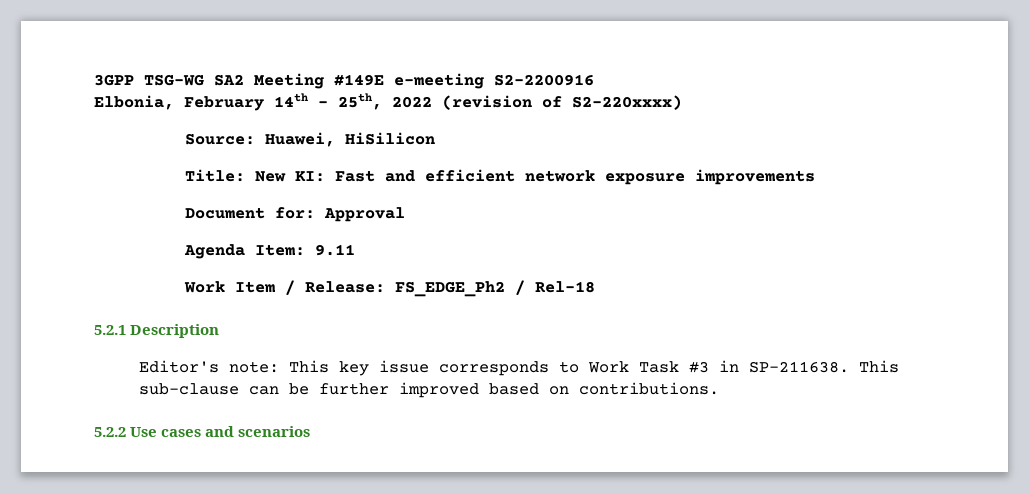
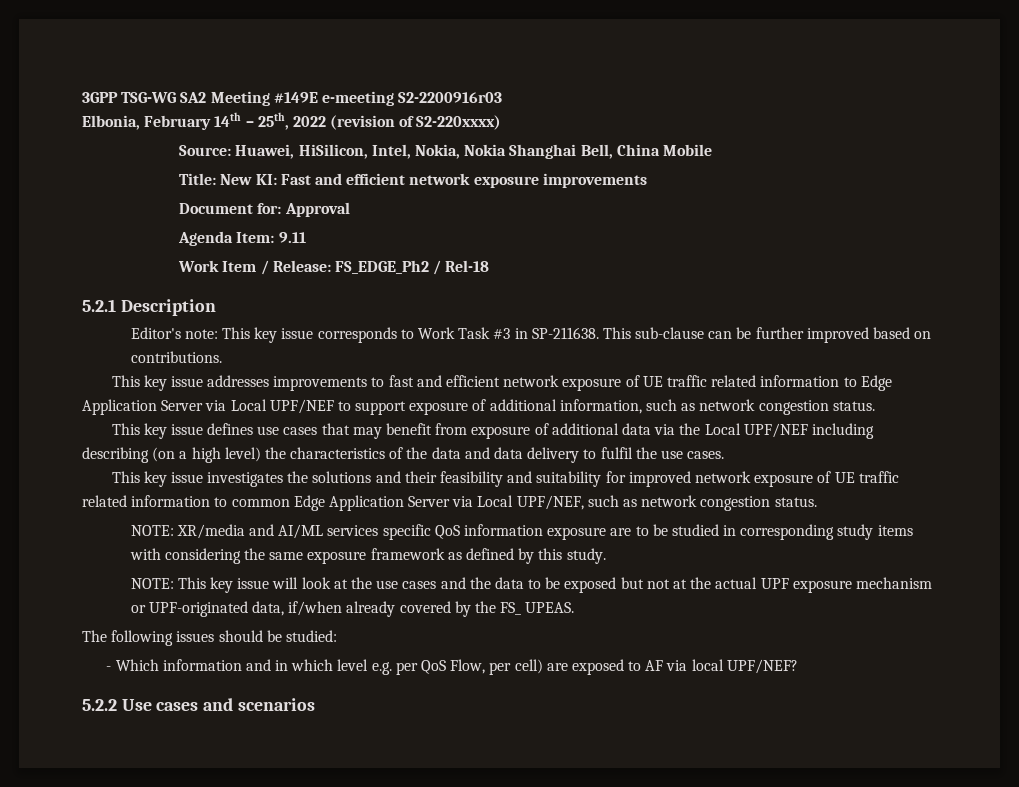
- 3GPP TSG-WG SA2 Meeting #149E e-meeting S2-2200916
+ 3GPP TSG-WG SA2 Meeting #149E e-meeting S2-2200916r03
- Source: Huawei, HiSilicon
+ Source: Huawei, HiSilicon, Intel, Nokia, Nokia Shanghai Bell, China Mobile
+ This key issue addresses improvements to fast and efficient network exposure of UE traffic related information to Edge Application Server via Local UPF/NEF to support exposure of additional information, such as network congestion status.
+ This key issue defines use cases that may benefit from exposure of additional data via the Local UPF/NEF including describing (on a high level) the characteristics of the data and data delivery to fulfil the use cases.
+ This key issue investigates the solutions and their feasibility and suitability for improved network exposure of UE traffic related information to common Edge Application Server via Local UPF/NEF, such as network congestion status.
+ NOTE: XR/media and AI/ML services specific QoS information exposure are to be studied in corresponding study items with considering the same exposure framework as defined by this study.
+ NOTE: This key issue will look at the use cases and the data to be exposed but not at the actual UPF exposure mechanism or UPF-originated data, if/when already covered by the FS_ UPEAS.
+ The following issues should be studied:
+ - Which information and in which level e.g. per QoS Flow, per cell) are exposed to AF via local UPF/NEF?

